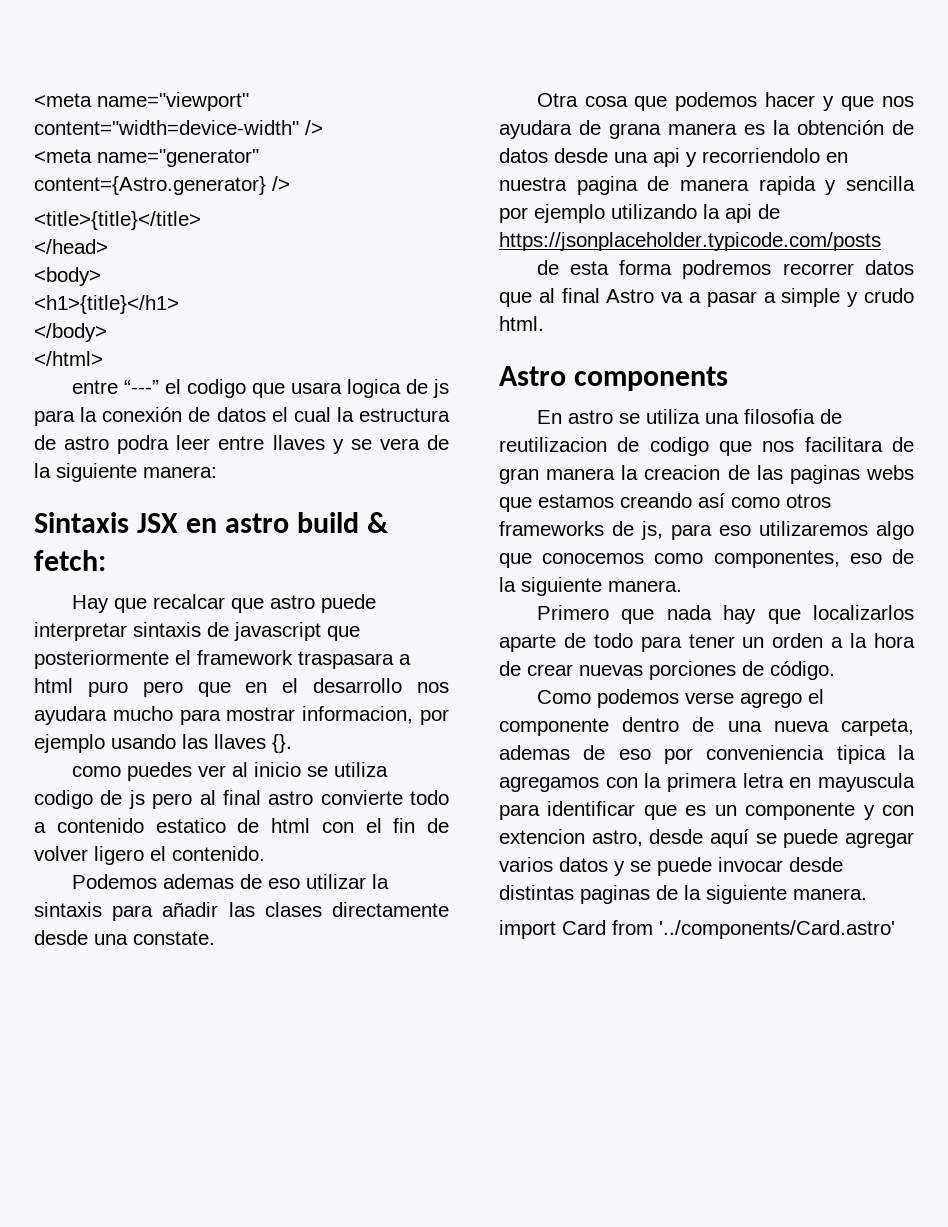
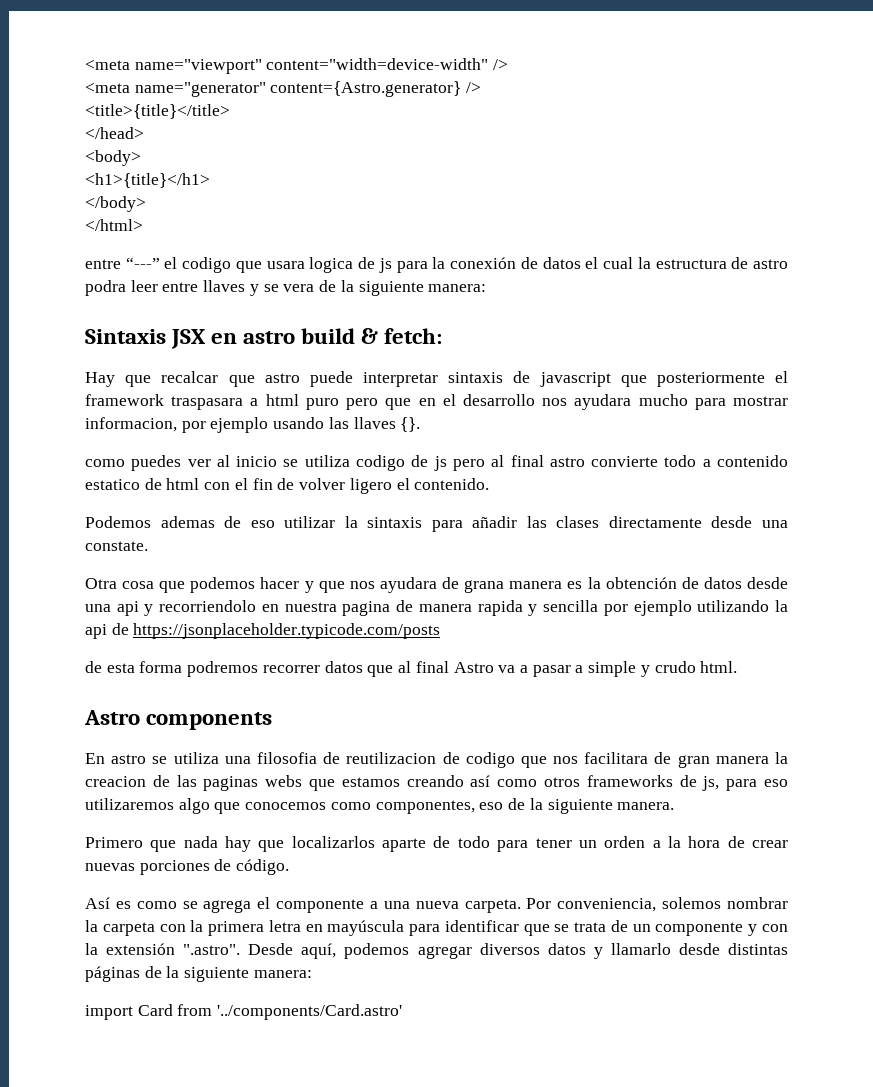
- Como podemos verse agrego el componente dentro de una nueva carpeta, ademas de eso por conveniencia tipica la agregamos con la primera letra en mayuscula para identificar que es un componente y con extencion astro, desde aquí se puede agregar varios datos y se puede invocar desde distintas paginas de la siguiente manera.
+ Así es como se agrega el componente a una nueva carpeta. Por conveniencia, solemos nombrar la carpeta con la primera letra en mayúscula para identificar que se trata de un componente y con la extensión ".astro". Desde aquí, podemos agregar diversos datos y llamarlo desde distintas páginas de la siguiente manera:

